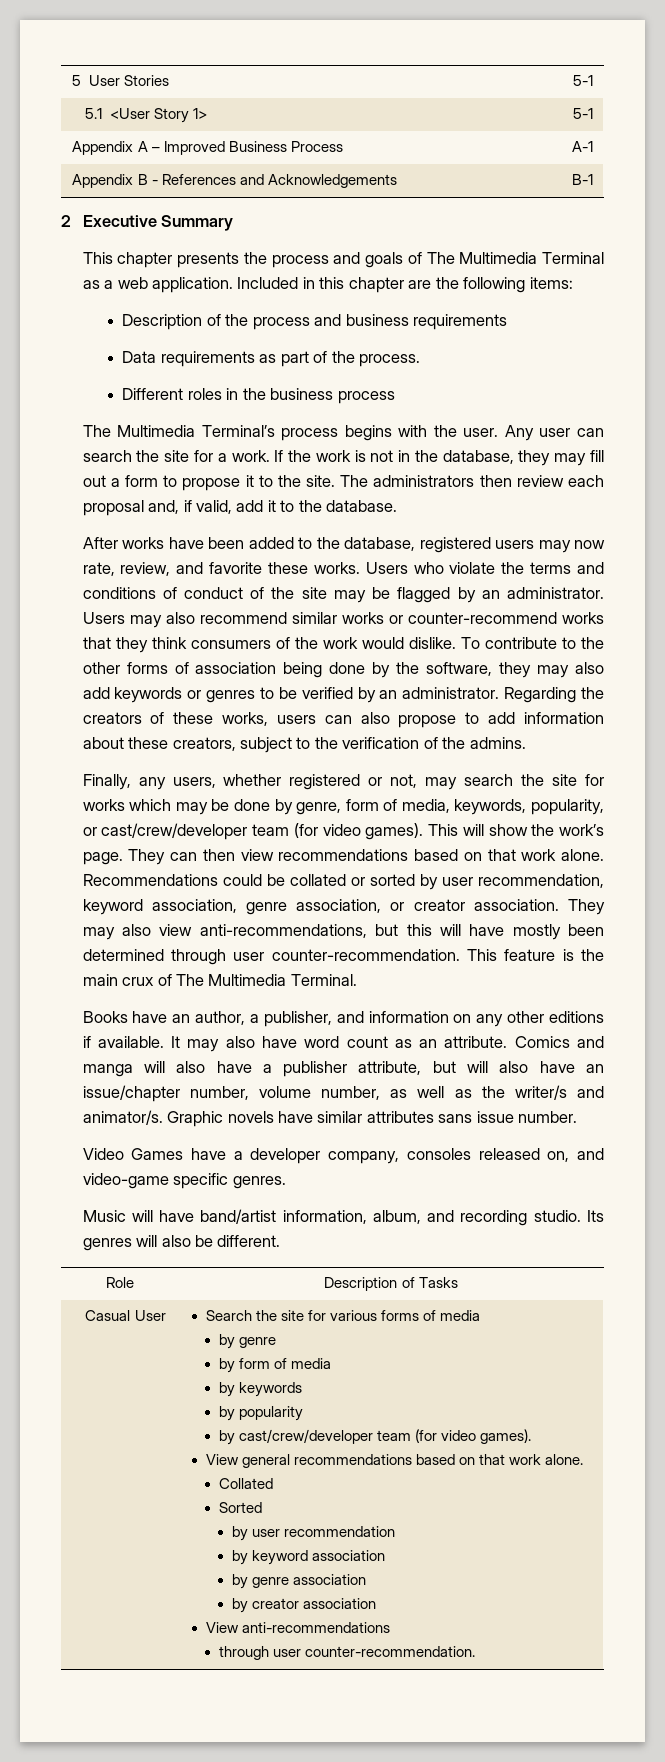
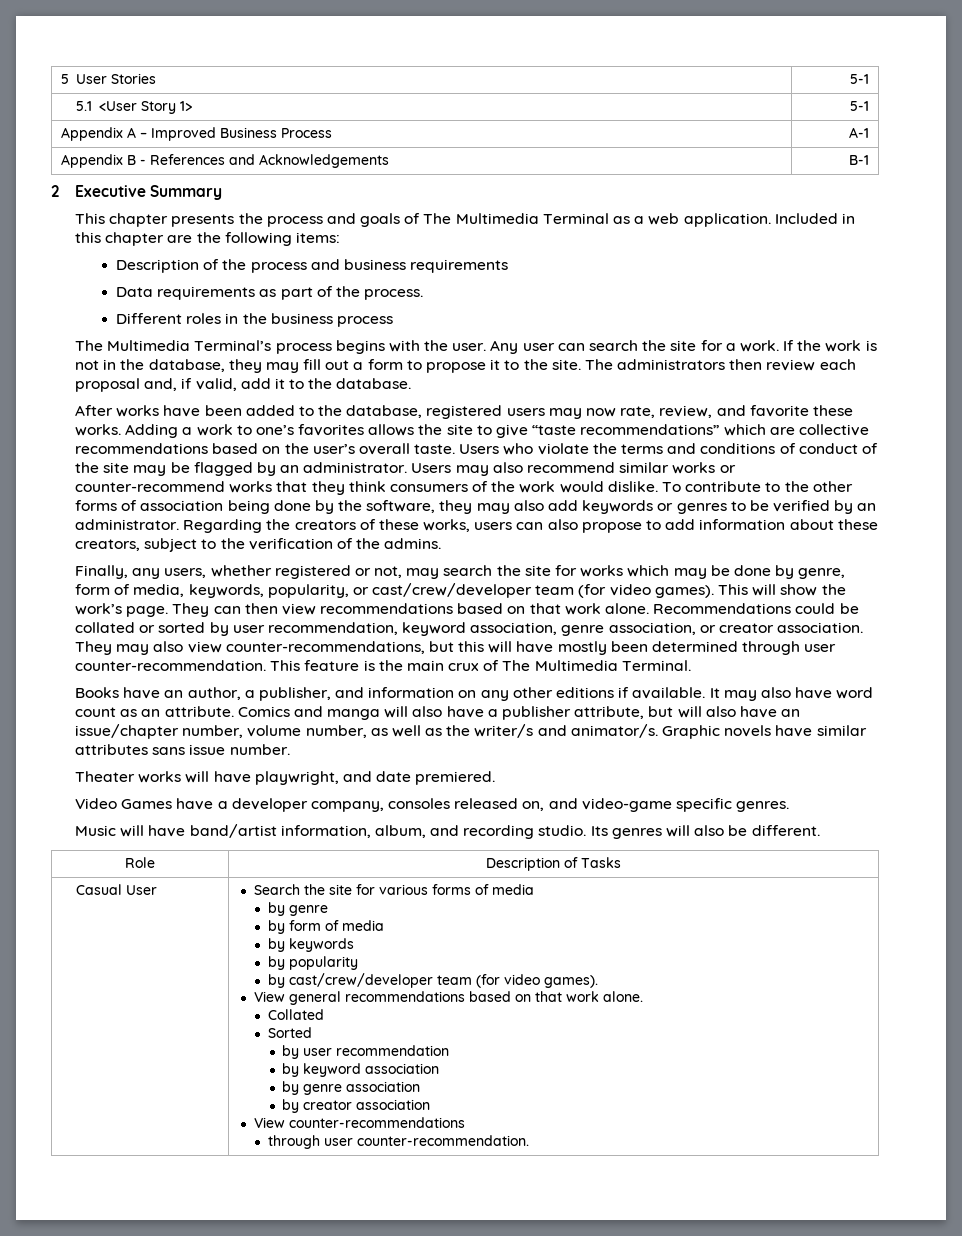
+ Adding a work to one’s favorites allows the site to give “taste recommendations” which are collective recommendations based on the user’s overall taste.
- They may also view anti-recommendations, but this will have mostly been determined through user counter-recommendation.
+ They may also view counter-recommendations, but this will have mostly been determined through user counter-recommendation.
+ Theater works will have playwright, and date premiered.
- View anti-recommendations
+ View counter-recommendations

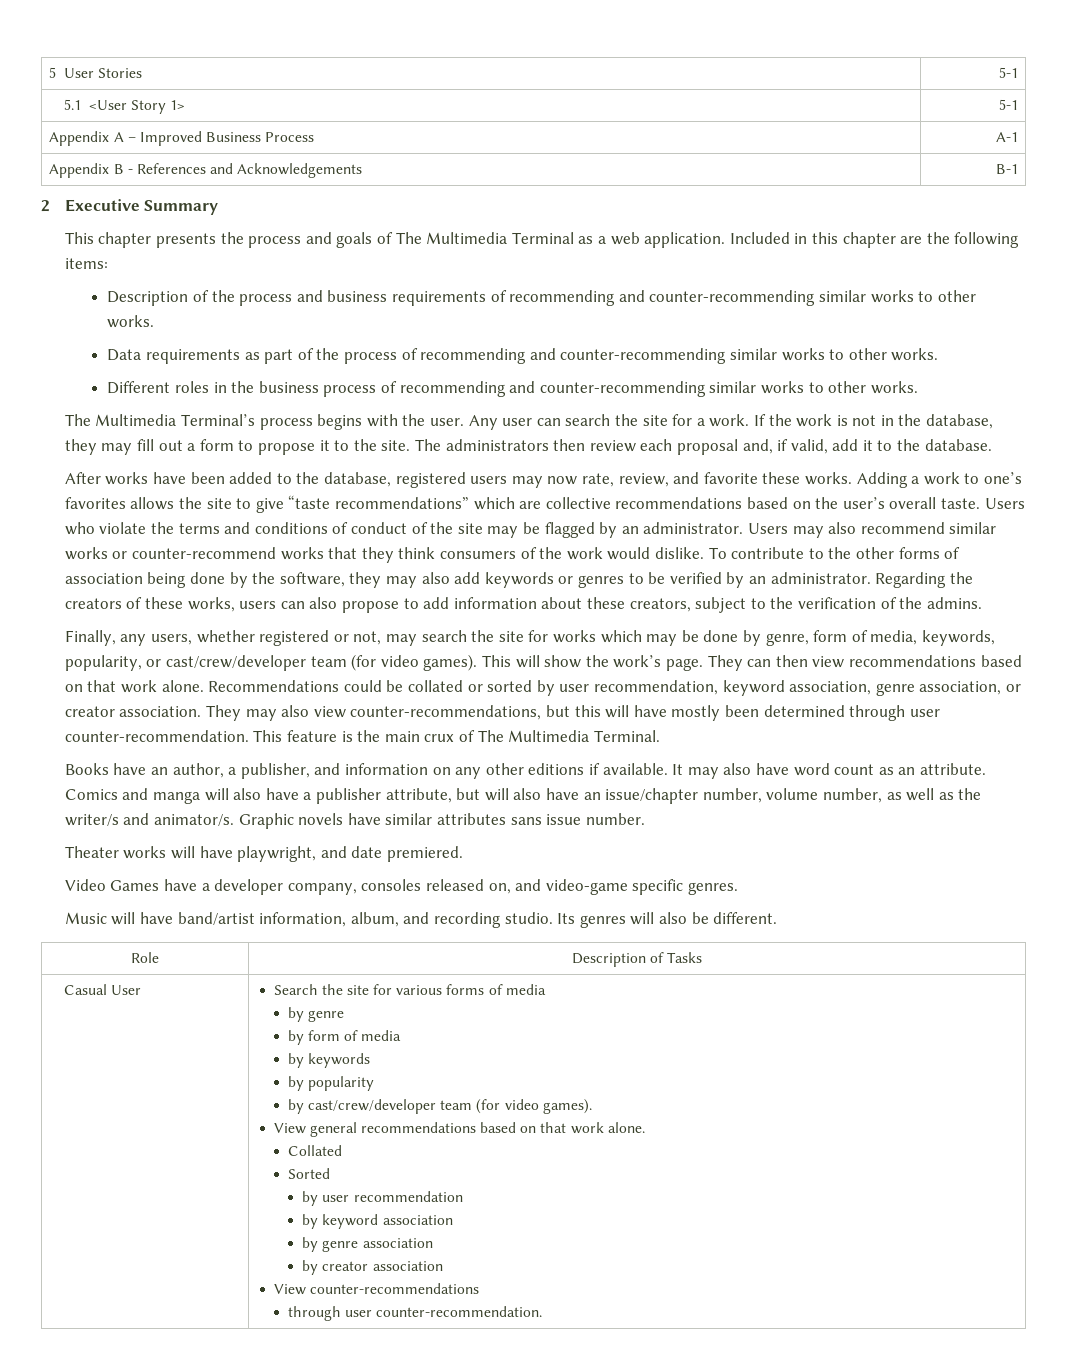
- Description of the process and business requirements
+ Description of the process and business requirements of recommending and counter-recommending similar works to other works.
- Data requirements as part of the process.
+ Data requirements as part of the process of recommending and counter-recommending similar works to other works.
- Different roles in the business process
+ Different roles in the business process of recommending and counter-recommending similar works to other works.

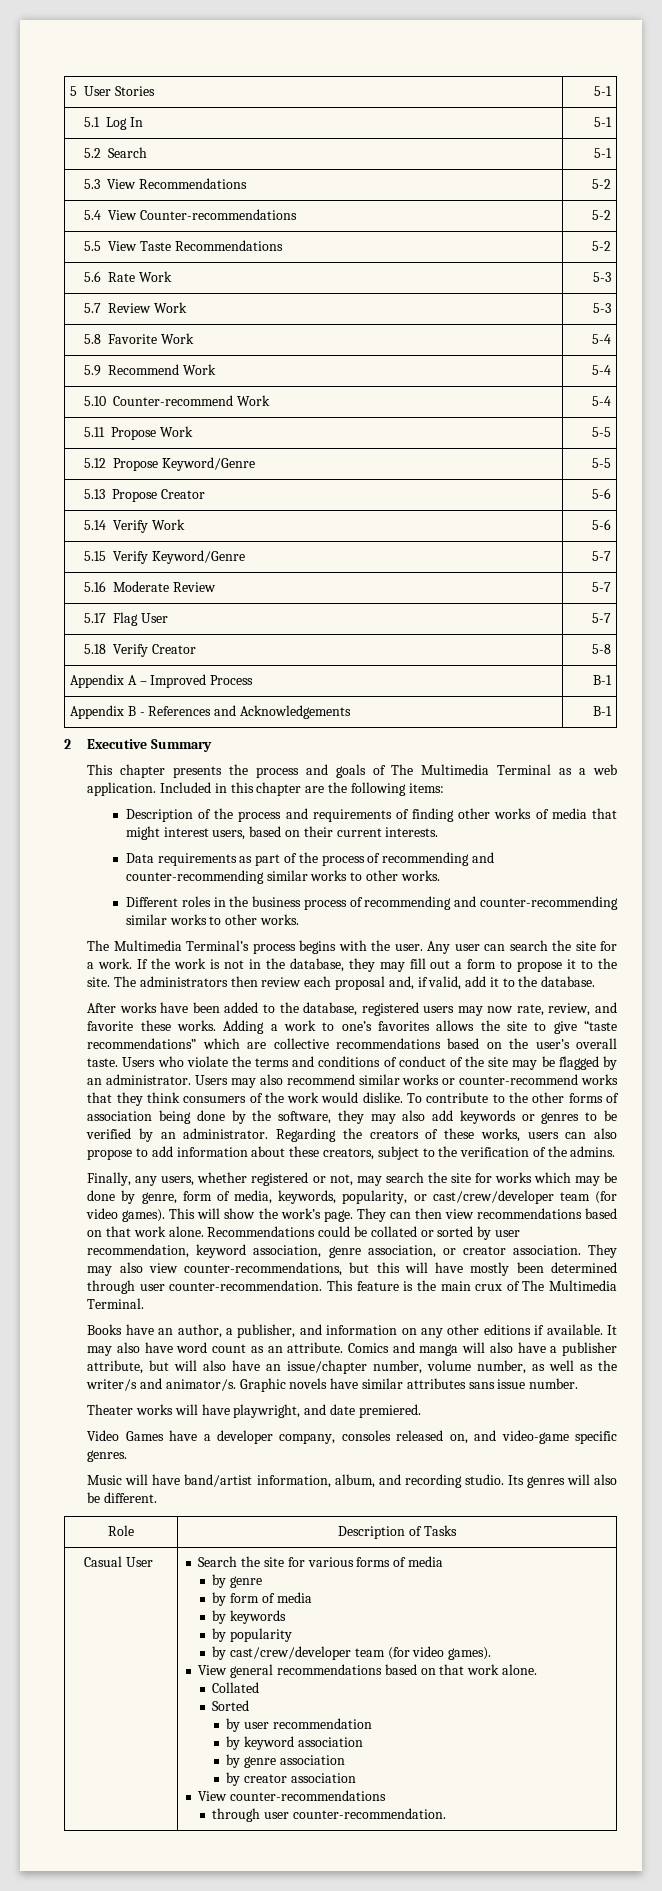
- 5.1 <User Story 1> | 5-1
+ 5.1 Log In | 5-1
+ 5.2 Search | 5-1
+ 5.3 View Recommendations | 5-2
+ 5.4 View Counter-recommendations | 5-2
+ 5.5 View Taste Recommendations | 5-2
+ 5.6 Rate Work | 5-3
+ 5.7 Review Work | 5-3
+ 5.8 Favorite Work | 5-4
+ 5.9 Recommend Work | 5-4
+ 5.10 Counter-recommend Work | 5-4
+ 5.11 Propose Work | 5-5
+ 5.12 Propose Keyword/Genre | 5-5
+ 5.13 Propose Creator | 5-6
+ 5.14 Verify Work | 5-6
+ 5.15 Verify Keyword/Genre | 5-7
+ 5.16 Moderate Review | 5-7
+ 5.17 Flag User | 5-7
+ 5.18 Verify Creator | 5-8
- Appendix A – Improved Business Process | A-1
+ Appendix A – Improved Process | B-1
- Description of the process and business requirements of recommending and counter-recommending similar works to other works.
+ Description of the process and requirements of finding other works of media that might interest users, based on their current interests.

